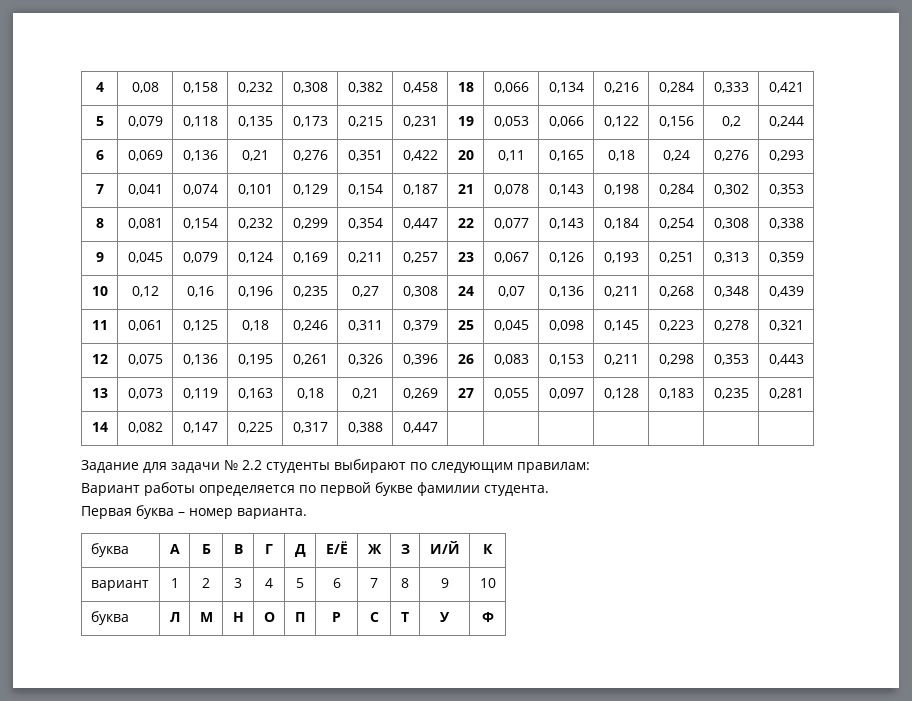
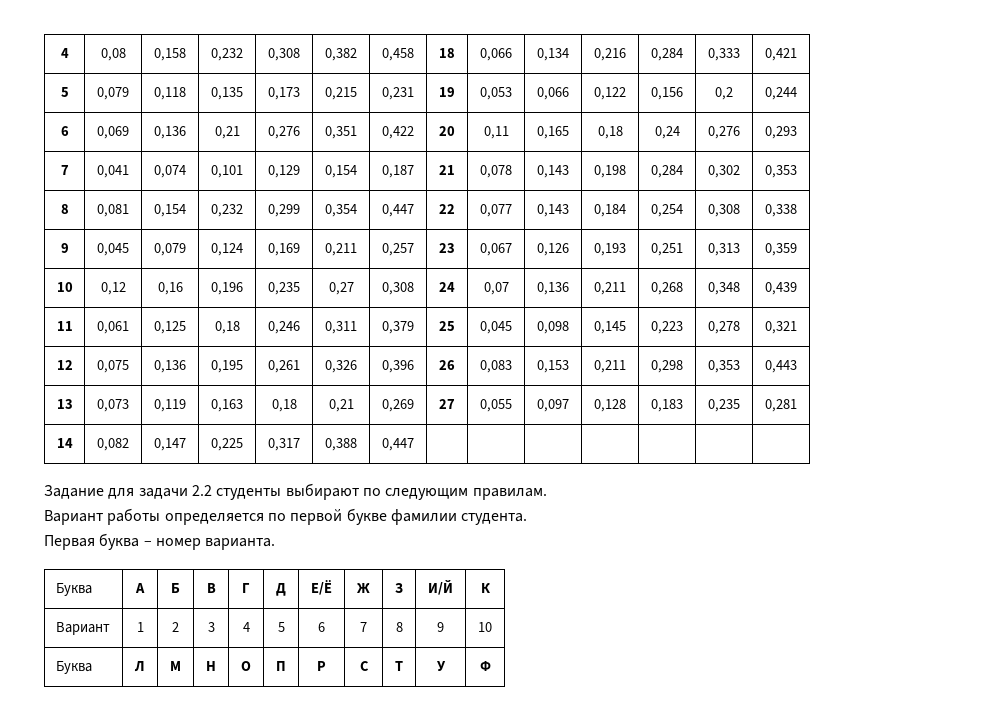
- Задание для задачи № 2.2 студенты выбирают по следующим правилам:
+ Задание для задачи 2.2 студенты выбирают по следующим правилам.
- буква | А | Б | В | Г | Д | Е/Ё | Ж | З | И/Й | К
+ Буква | А | Б | В | Г | Д | Е/Ё | Ж | З | И/Й | К
- вариант | 1 | 2 | 3 | 4 | 5 | 6 | 7 | 8 | 9 | 10
+ Вариант | 1 | 2 | 3 | 4 | 5 | 6 | 7 | 8 | 9 | 10
- буква | Л | М | Н | О | П | Р | С | Т | У | Ф
+ Буква | Л | М | Н | О | П | Р | С | Т | У | Ф

